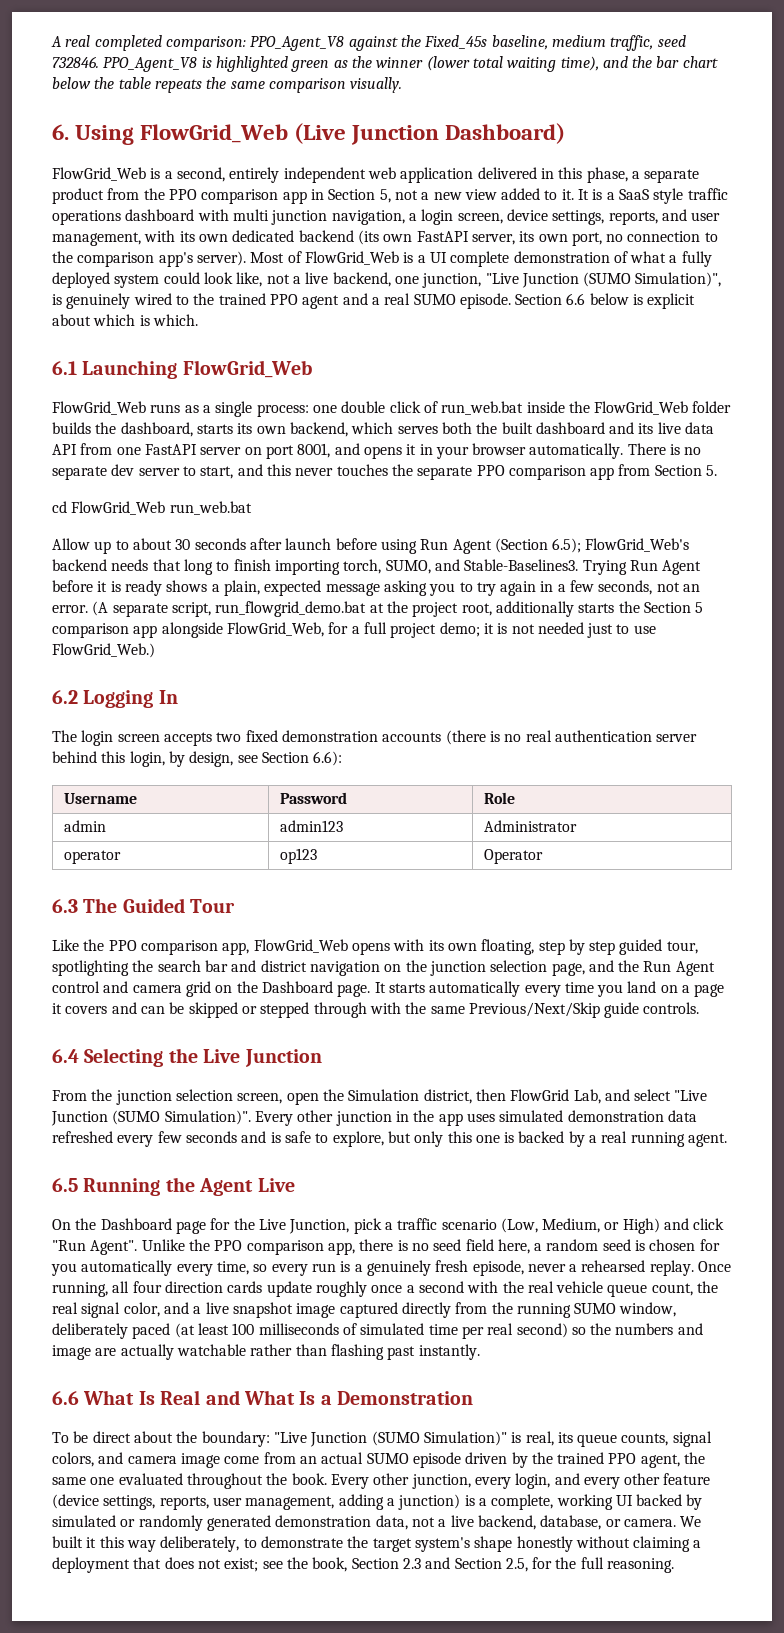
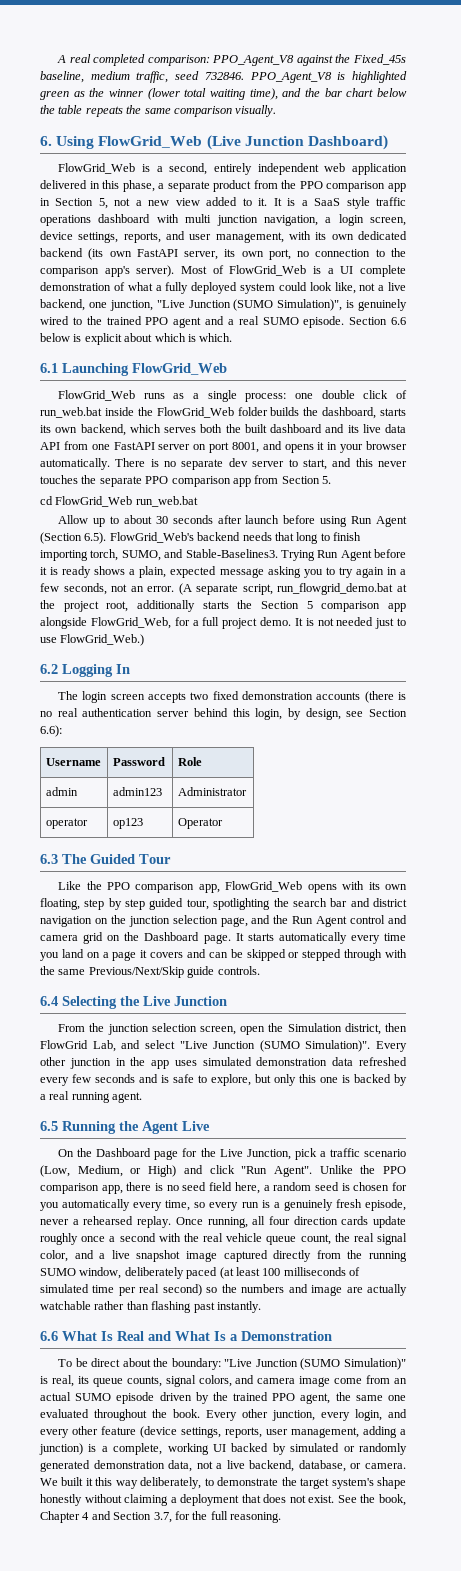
- Allow up to about 30 seconds after launch before using Run Agent (Section 6.5); FlowGrid_Web's backend needs that long to finish importing torch, SUMO, and Stable-Baselines3.
+ Allow up to about 30 seconds after launch before using Run Agent (Section 6.5). FlowGrid_Web's backend needs that long to finish importing torch, SUMO, and Stable-Baselines3.
- (A separate script, run_flowgrid_demo.bat at the project root, additionally starts the Section 5 comparison app alongside FlowGrid_Web, for a full project demo; it is not needed just to use FlowGrid_Web.)
+ (A separate script, run_flowgrid_demo.bat at the project root, additionally starts the Section 5 comparison app alongside FlowGrid_Web, for a full project demo. It is not needed just to use FlowGrid_Web.)
- We built it this way deliberately, to demonstrate the target system's shape honestly without claiming a deployment that does not exist; see the book, Section 2.3 and Section 2.5, for the full reasoning.
+ We built it this way deliberately, to demonstrate the target system's shape honestly without claiming a deployment that does not exist. See the book, Chapter 4 and Section 3.7, for the full reasoning.

